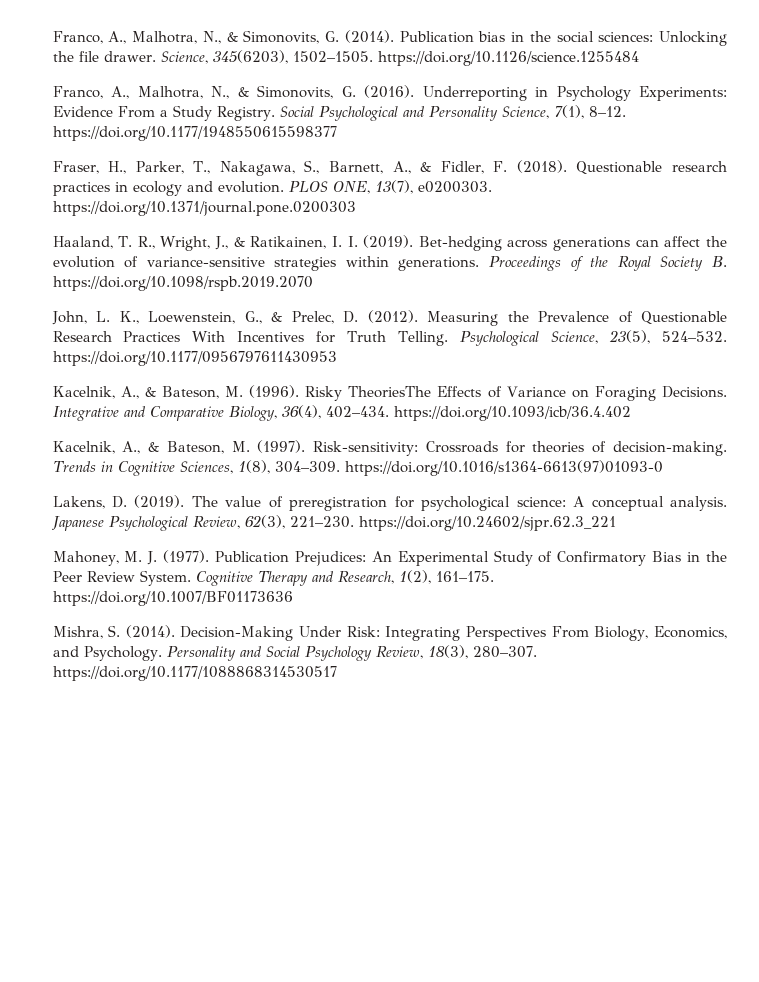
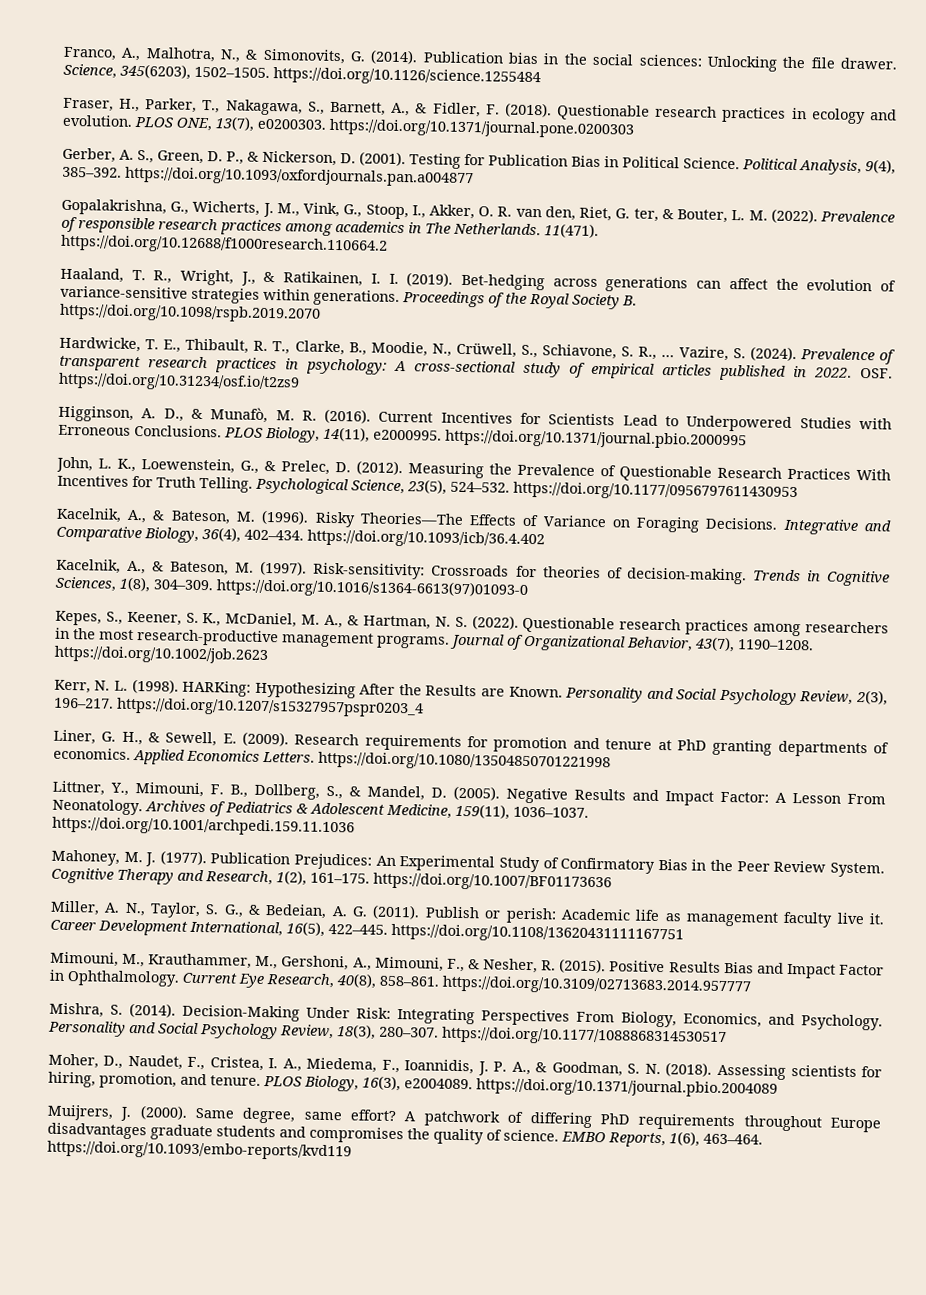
- Franco, A., Malhotra, N., & Simonovits, G. (2016). Underreporting in Psychology Experiments: Evidence From a Study Registry. Social Psychological and Personality Science, 7(1), 8–12. https://doi.org/10.1177/1948550615598377
+ Gerber, A. S., Green, D. P., & Nickerson, D. (2001). Testing for Publication Bias in Political Science. Political Analysis, 9(4), 385–392. https://doi.org/10.1093/oxfordjournals.pan.a004877
+ Gopalakrishna, G., Wicherts, J. M., Vink, G., Stoop, I., Akker, O. R. van den, Riet, G. ter, & Bouter, L. M. (2022). Prevalence of responsible research practices among academics in The Netherlands. 11(471). https://doi.org/10.12688/f1000research.110664.2
+ Hardwicke, T. E., Thibault, R. T., Clarke, B., Moodie, N., Crüwell, S., Schiavone, S. R., … Vazire, S. (2024). Prevalence of transparent research practices in psychology: A cross-sectional study of empirical articles published in 2022. OSF. https://doi.org/10.31234/osf.io/t2zs9
+ Higginson, A. D., & Munafò, M. R. (2016). Current Incentives for Scientists Lead to Underpowered Studies with Erroneous Conclusions. PLOS Biology, 14(11), e2000995. https://doi.org/10.1371/journal.pbio.2000995
- Risky TheoriesThe Effects of Variance on Foraging Decisions.
+ Risky Theories—The Effects of Variance on Foraging Decisions.
- Lakens, D. (2019). The value of preregistration for psychological science: A conceptual analysis. Japanese Psychological Review, 62(3), 221–230. https://doi.org/10.24602/sjpr.62.3_221
+ Kepes, S., Keener, S. K., McDaniel, M. A., & Hartman, N. S. (2022). Questionable research practices among researchers in the most research-productive management programs. Journal of Organizational Behavior, 43(7), 1190–1208. https://doi.org/10.1002/job.2623
+ Kerr, N. L. (1998). HARKing: Hypothesizing After the Results are Known. Personality and Social Psychology Review, 2(3), 196–217. https://doi.org/10.1207/s15327957pspr0203_4
+ Liner, G. H., & Sewell, E. (2009). Research requirements for promotion and tenure at PhD granting departments of economics. Applied Economics Letters. https://doi.org/10.1080/13504850701221998
+ Littner, Y., Mimouni, F. B., Dollberg, S., & Mandel, D. (2005). Negative Results and Impact Factor: A Lesson From Neonatology. Archives of Pediatrics & Adolescent Medicine, 159(11), 1036–1037. https://doi.org/10.1001/archpedi.159.11.1036
+ Miller, A. N., Taylor, S. G., & Bedeian, A. G. (2011). Publish or perish: Academic life as management faculty live it. Career Development International, 16(5), 422–445. https://doi.org/10.1108/13620431111167751
+ Mimouni, M., Krauthammer, M., Gershoni, A., Mimouni, F., & Nesher, R. (2015). Positive Results Bias and Impact Factor in Ophthalmology. Current Eye Research, 40(8), 858–861. https://doi.org/10.3109/02713683.2014.957777
+ Moher, D., Naudet, F., Cristea, I. A., Miedema, F., Ioannidis, J. P. A., & Goodman, S. N. (2018). Assessing scientists for hiring, promotion, and tenure. PLOS Biology, 16(3), e2004089. https://doi.org/10.1371/journal.pbio.2004089
+ Muijrers, J. (2000). Same degree, same effort? A patchwork of differing PhD requirements throughout Europe disadvantages graduate students and compromises the quality of science. EMBO Reports, 1(6), 463–464. https://doi.org/10.1093/embo-reports/kvd119

